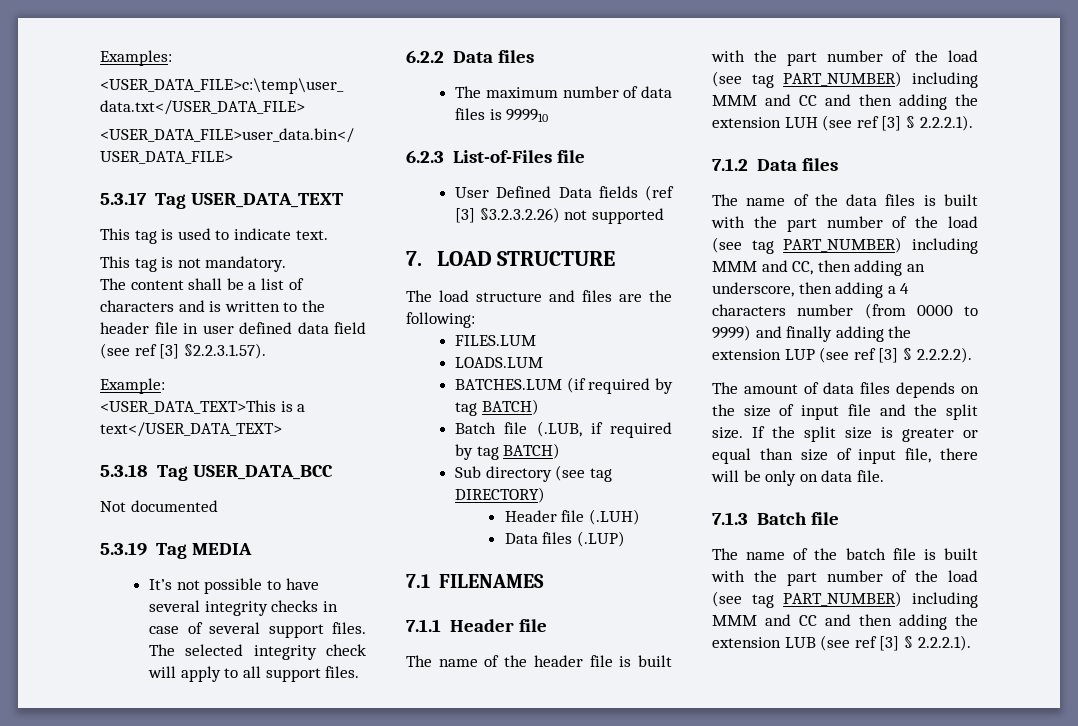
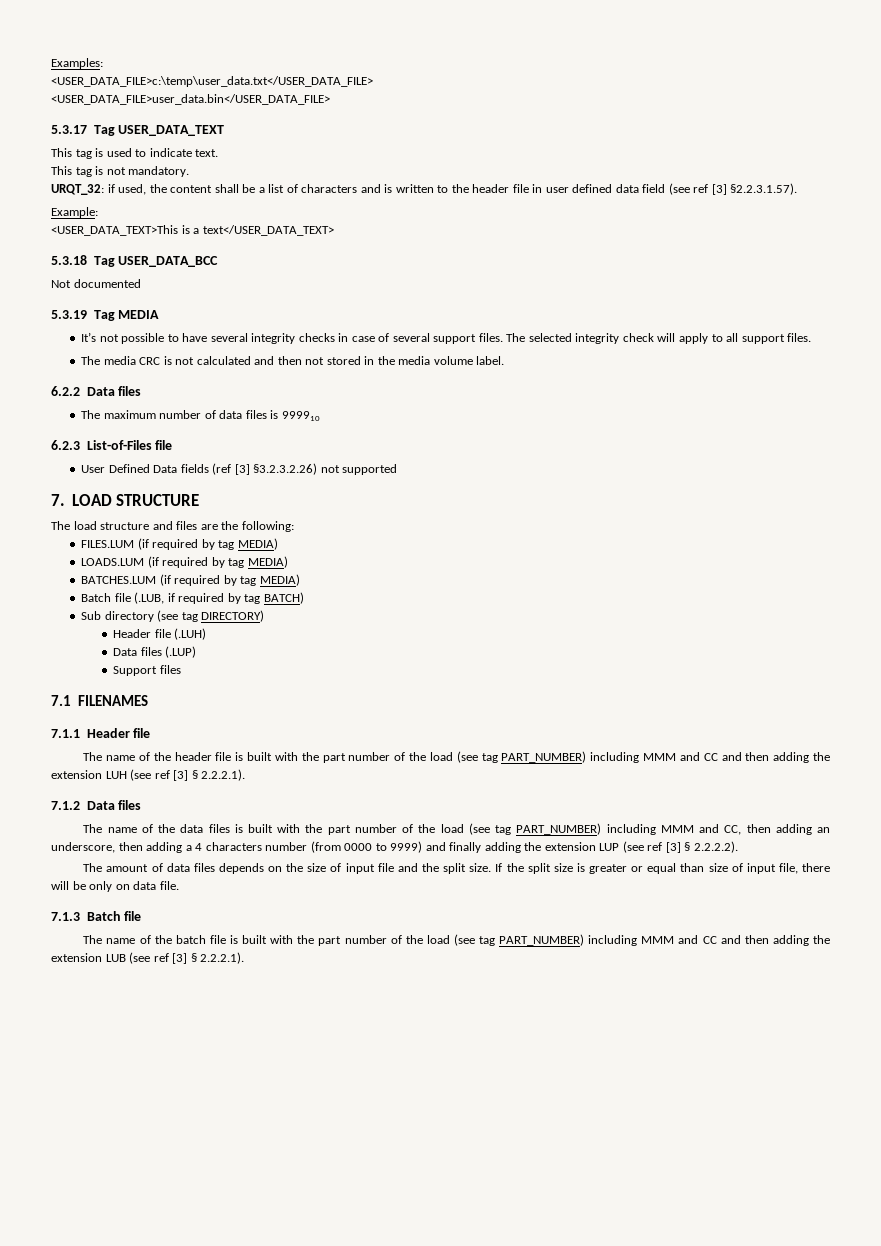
- The content shall be a list of characters and is written to the header file in user defined data field (see ref [3] §2.2.3.1.57).
+ URQT_32: if used, the content shall be a list of characters and is written to the header file in user defined data field (see ref [3] §2.2.3.1.57).
+ The media CRC is not calculated and then not stored in the media volume label.
- FILES.LUM
- LOADS.LUM
+ FILES.LUM (if required by tag MEDIA)
+ LOADS.LUM (if required by tag MEDIA)
- BATCHES.LUM (if required by tag BATCH)
+ BATCHES.LUM (if required by tag MEDIA)
+ Support files

